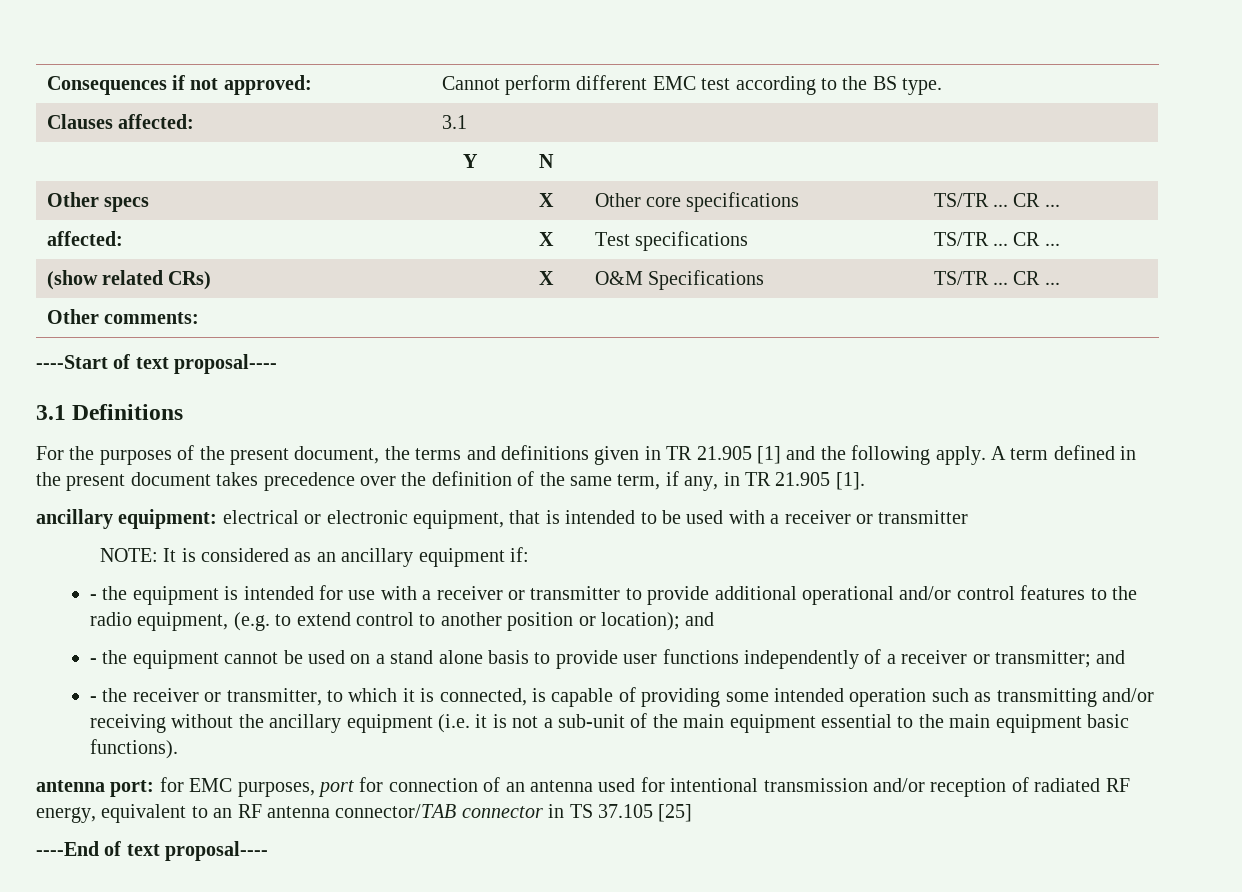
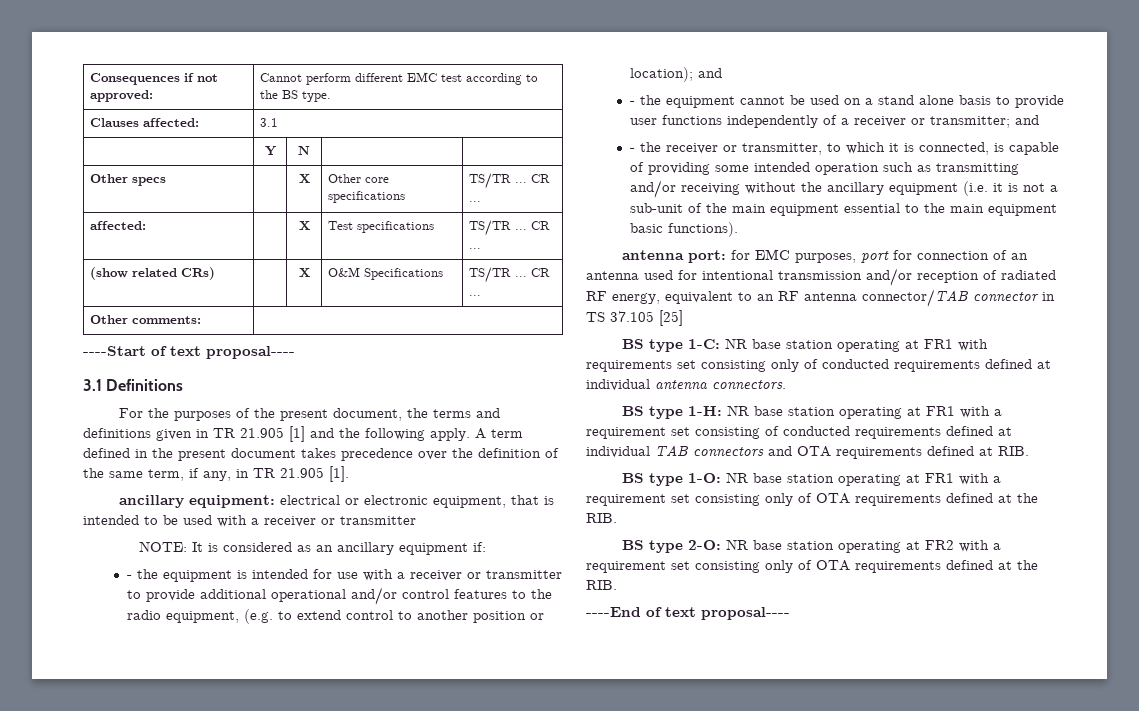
+ BS type 1-C: NR base station operating at FR1 with requirements set consisting only of conducted requirements defined at individual antenna connectors.
+ BS type 1-H: NR base station operating at FR1 with a requirement set consisting of conducted requirements defined at individual TAB connectors and OTA requirements defined at RIB.
+ BS type 1-O: NR base station operating at FR1 with a requirement set consisting only of OTA requirements defined at the RIB.
+ BS type 2-O: NR base station operating at FR2 with a requirement set consisting only of OTA requirements defined at the RIB.

